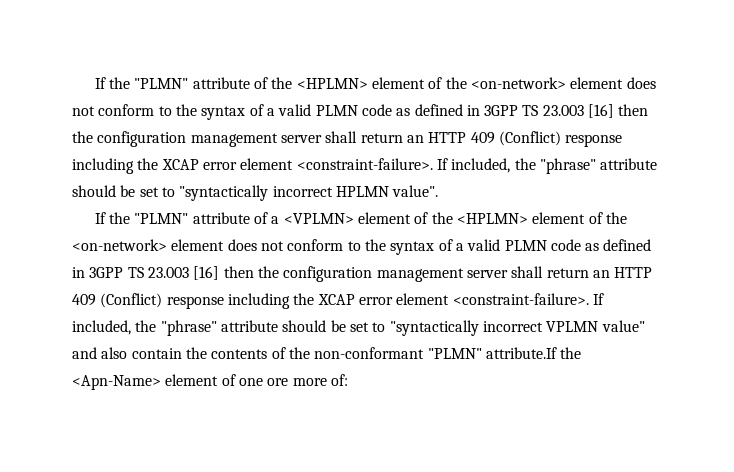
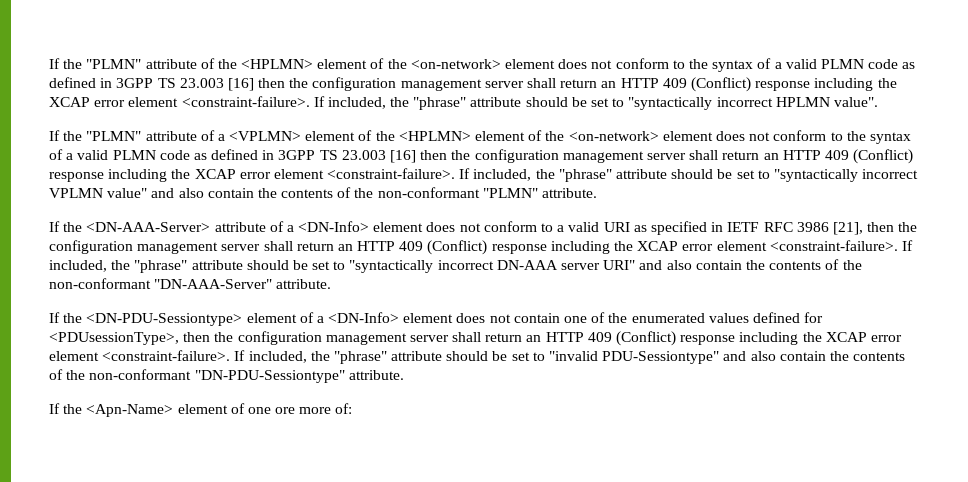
- If included, the "phrase" attribute should be set to "syntactically incorrect VPLMN value" and also contain the contents of the non-conformant "PLMN" attribute.If the <Apn-Name> element of one ore more of:
+ If included, the "phrase" attribute should be set to "syntactically incorrect VPLMN value" and also contain the contents of the non-conformant "PLMN" attribute.
+ If the <DN-AAA-Server> attribute of a <DN-Info> element does not conform to a valid URI as specified in IETF RFC 3986 [21], then the configuration management server shall return an HTTP 409 (Conflict) response including the XCAP error element <constraint-failure>. If included, the "phrase" attribute should be set to "syntactically incorrect DN-AAA server URI" and also contain the contents of the non-conformant "DN-AAA-Server" attribute.
+ If the <DN-PDU-Sessiontype> element of a <DN-Info> element does not contain one of the enumerated values defined for <PDUsessionType>, then the configuration management server shall return an HTTP 409 (Conflict) response including the XCAP error element <constraint-failure>. If included, the "phrase" attribute should be set to "invalid PDU-Sessiontype" and also contain the contents of the non-conformant "DN-PDU-Sessiontype" attribute.
+ If the <Apn-Name> element of one ore more of:

